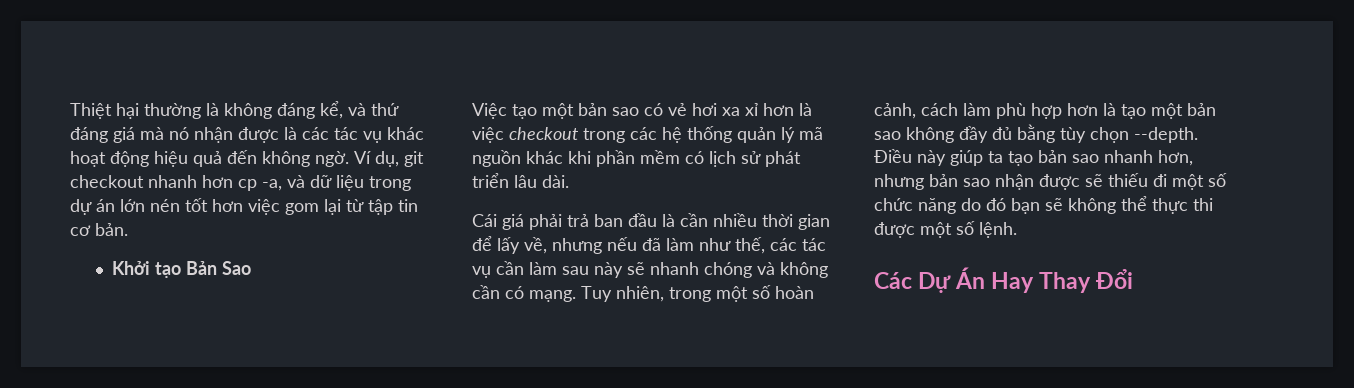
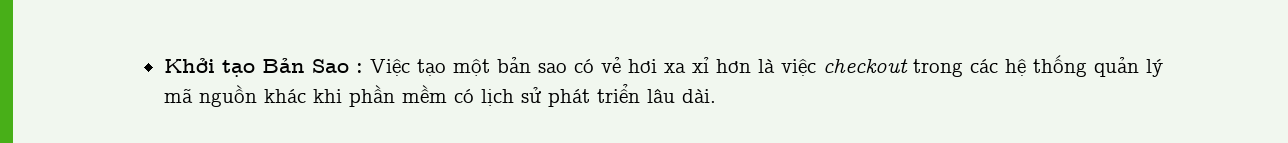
- Thiệt hại thường là không đáng kể, và thứ đáng giá mà nó nhận được là các tác vụ khác hoạt động hiệu quả đến không ngờ. Ví dụ, git checkout nhanh hơn cp -a, và dữ liệu trong dự án lớn nén tốt hơn việc gom lại từ tập tin cơ bản.
- Khởi tạo Bản Sao
- Việc tạo một bản sao có vẻ hơi xa xỉ hơn là việc checkout trong các hệ thống quản lý mã nguồn khác khi phần mềm có lịch sử phát triển lâu dài.
+ Khởi tạo Bản Sao : Việc tạo một bản sao có vẻ hơi xa xỉ hơn là việc checkout trong các hệ thống quản lý mã nguồn khác khi phần mềm có lịch sử phát triển lâu dài.
- Cái giá phải trả ban đầu là cần nhiều thời gian để lấy về, nhưng nếu đã làm như thế, các tác vụ cần làm sau này sẽ nhanh chóng và không cần có mạng. Tuy nhiên, trong một số hoàn cảnh, cách làm phù hợp hơn là tạo một bản sao không đầy đủ bằng tùy chọn --depth. Điều này giúp ta tạo bản sao nhanh hơn, nhưng bản sao nhận được sẽ thiếu đi một số chức năng do đó bạn sẽ không thể thực thi được một số lệnh.
- Các Dự Án Hay Thay Đổi

